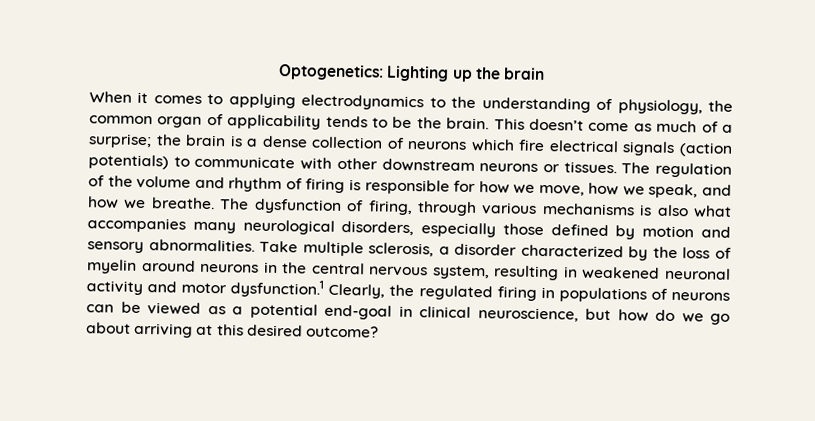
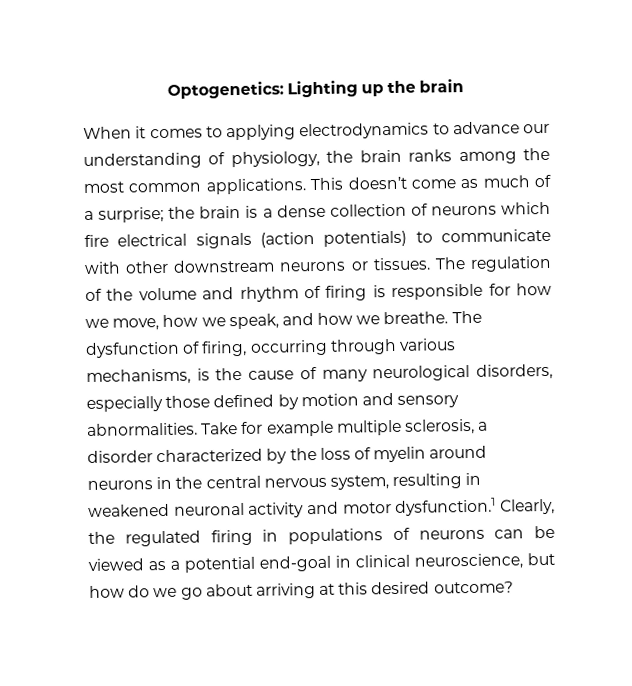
- When it comes to applying electrodynamics to the understanding of physiology, the common organ of applicability tends to be the brain.
+ When it comes to applying electrodynamics to advance our understanding of physiology, the brain ranks among the most common applications.
- The dysfunction of firing, through various mechanisms is also what accompanies many neurological disorders, especially those defined by motion and sensory abnormalities.
+ The dysfunction of firing, occurring through various mechanisms, is the cause of many neurological disorders, especially those defined by motion and sensory abnormalities.
- Take multiple sclerosis, a disorder characterized by the loss of myelin around neurons in the central nervous system, resulting in weakened neuronal activity and motor dysfunction.1 Clearly, the regulated firing in populations of neurons can be viewed as a potential end-goal in clinical neuroscience, but how do we go about arriving at this desired outcome?
+ Take for example multiple sclerosis, a disorder characterized by the loss of myelin around neurons in the central nervous system, resulting in weakened neuronal activity and motor dysfunction.1 Clearly, the regulated firing in populations of neurons can be viewed as a potential end-goal in clinical neuroscience, but how do we go about arriving at this desired outcome?

